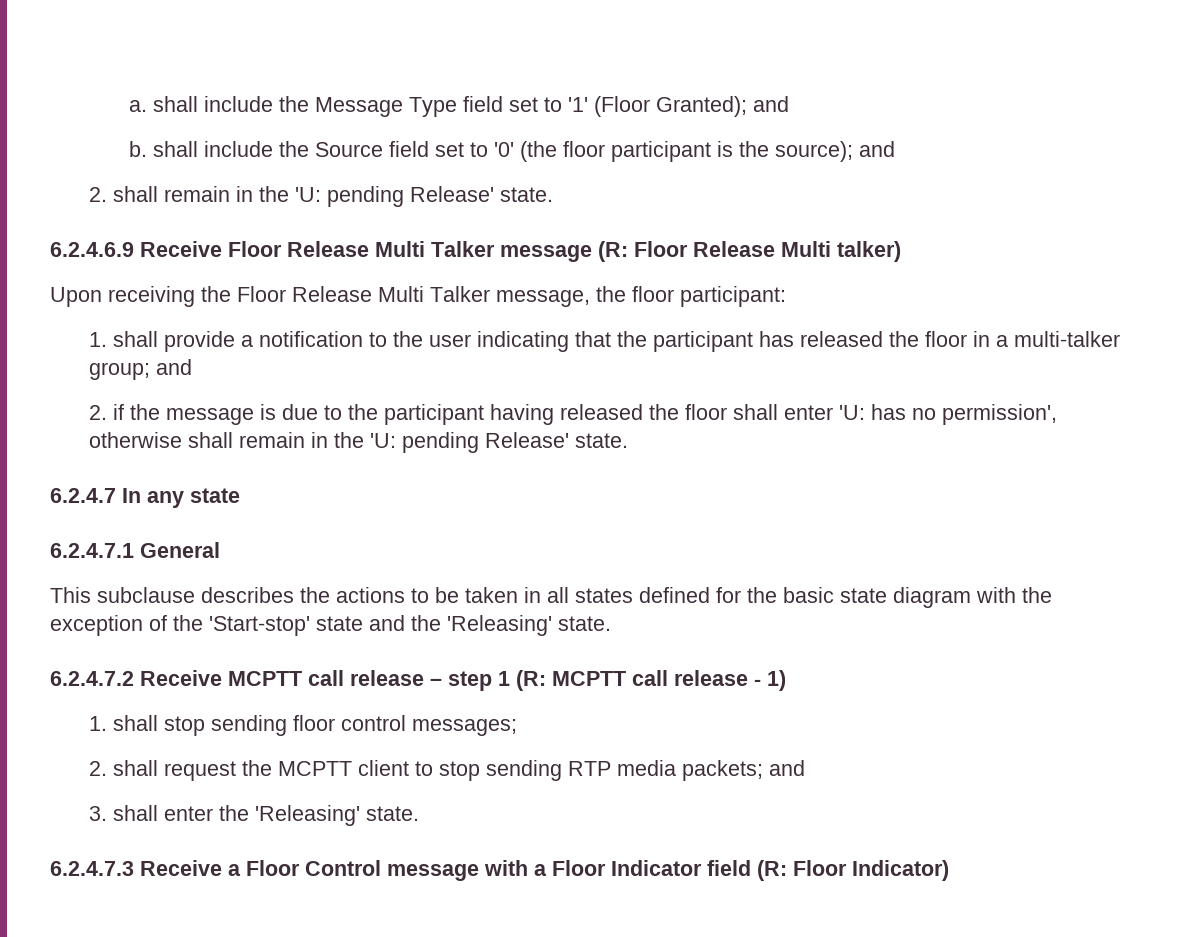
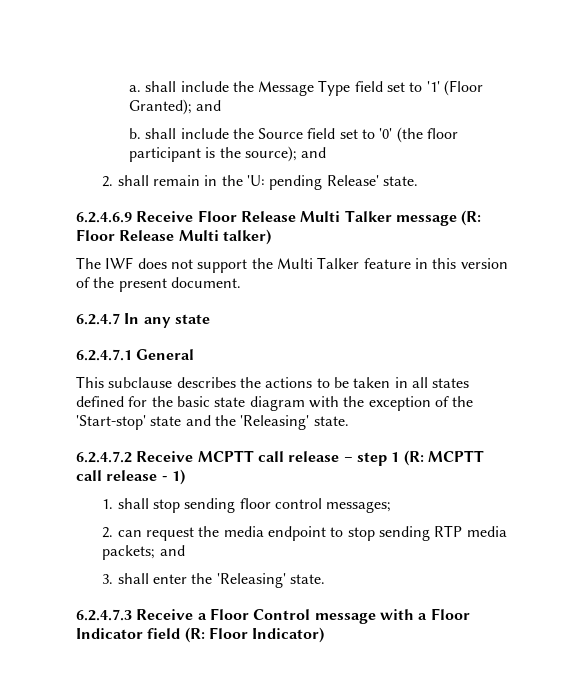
- Upon receiving the Floor Release Multi Talker message, the floor participant:
- 1. shall provide a notification to the user indicating that the participant has released the floor in a multi-talker group; and
- 2. if the message is due to the participant having released the floor shall enter 'U: has no permission', otherwise shall remain in the 'U: pending Release' state.
+ The IWF does not support the Multi Talker feature in this version of the present document.
- 2. shall request the MCPTT client to stop sending RTP media packets; and
+ 2. can request the media endpoint to stop sending RTP media packets; and

